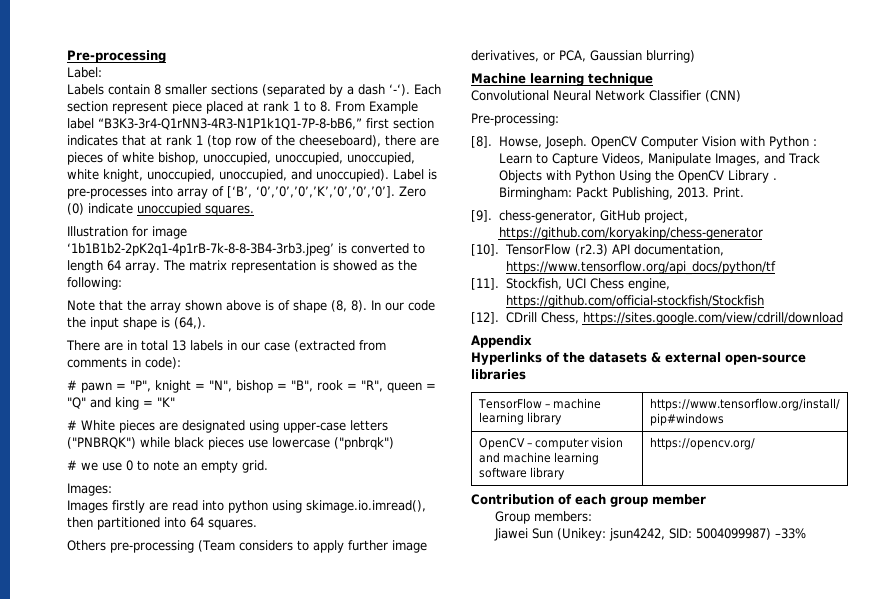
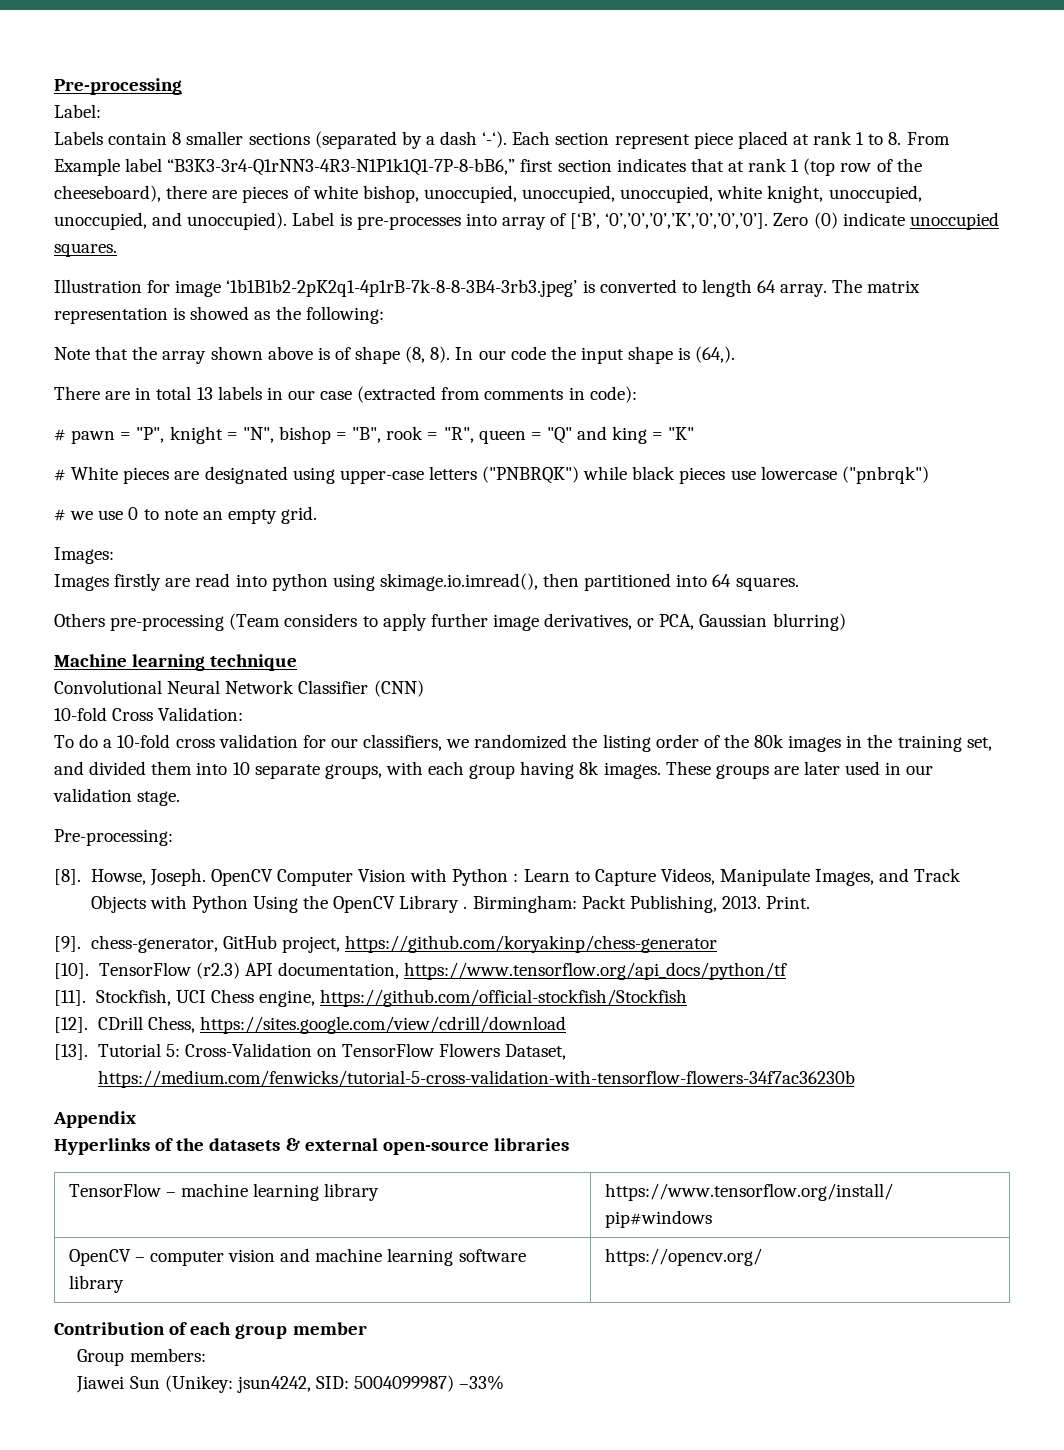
+ 10-fold Cross Validation:
+ To do a 10-fold cross validation for our classifiers, we randomized the listing order of the 80k images in the training set, and divided them into 10 separate groups, with each group having 8k images. These groups are later used in our validation stage.
+ [13]. Tutorial 5: Cross-Validation on TensorFlow Flowers Dataset, https://medium.com/fenwicks/tutorial-5-cross-validation-with-tensorflow-flowers-34f7ac36230b

